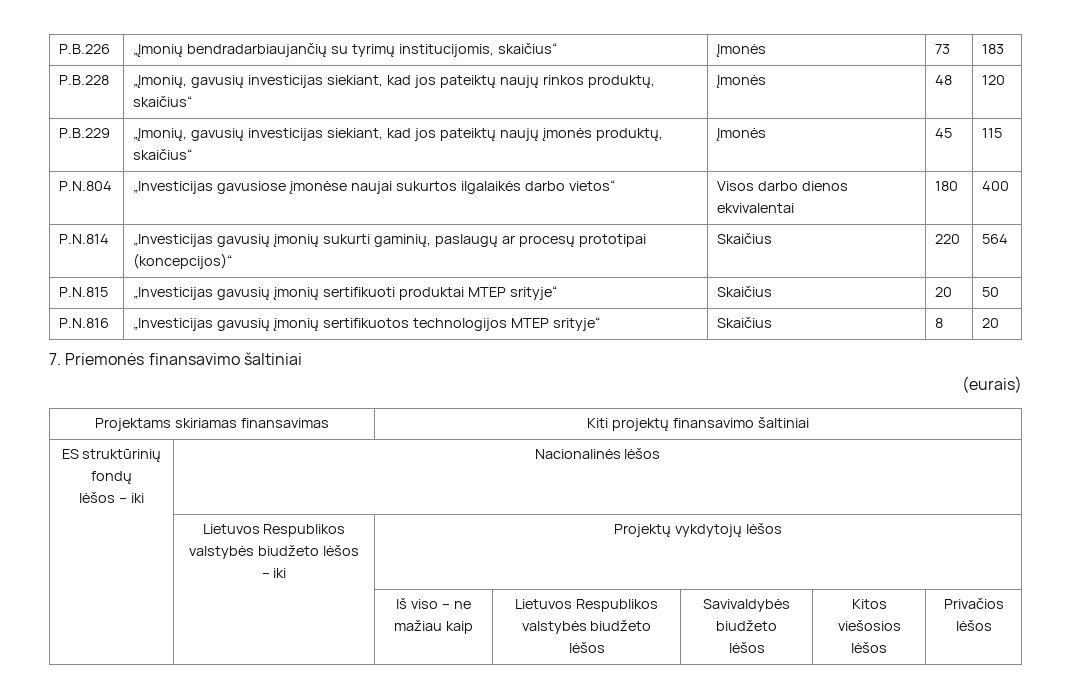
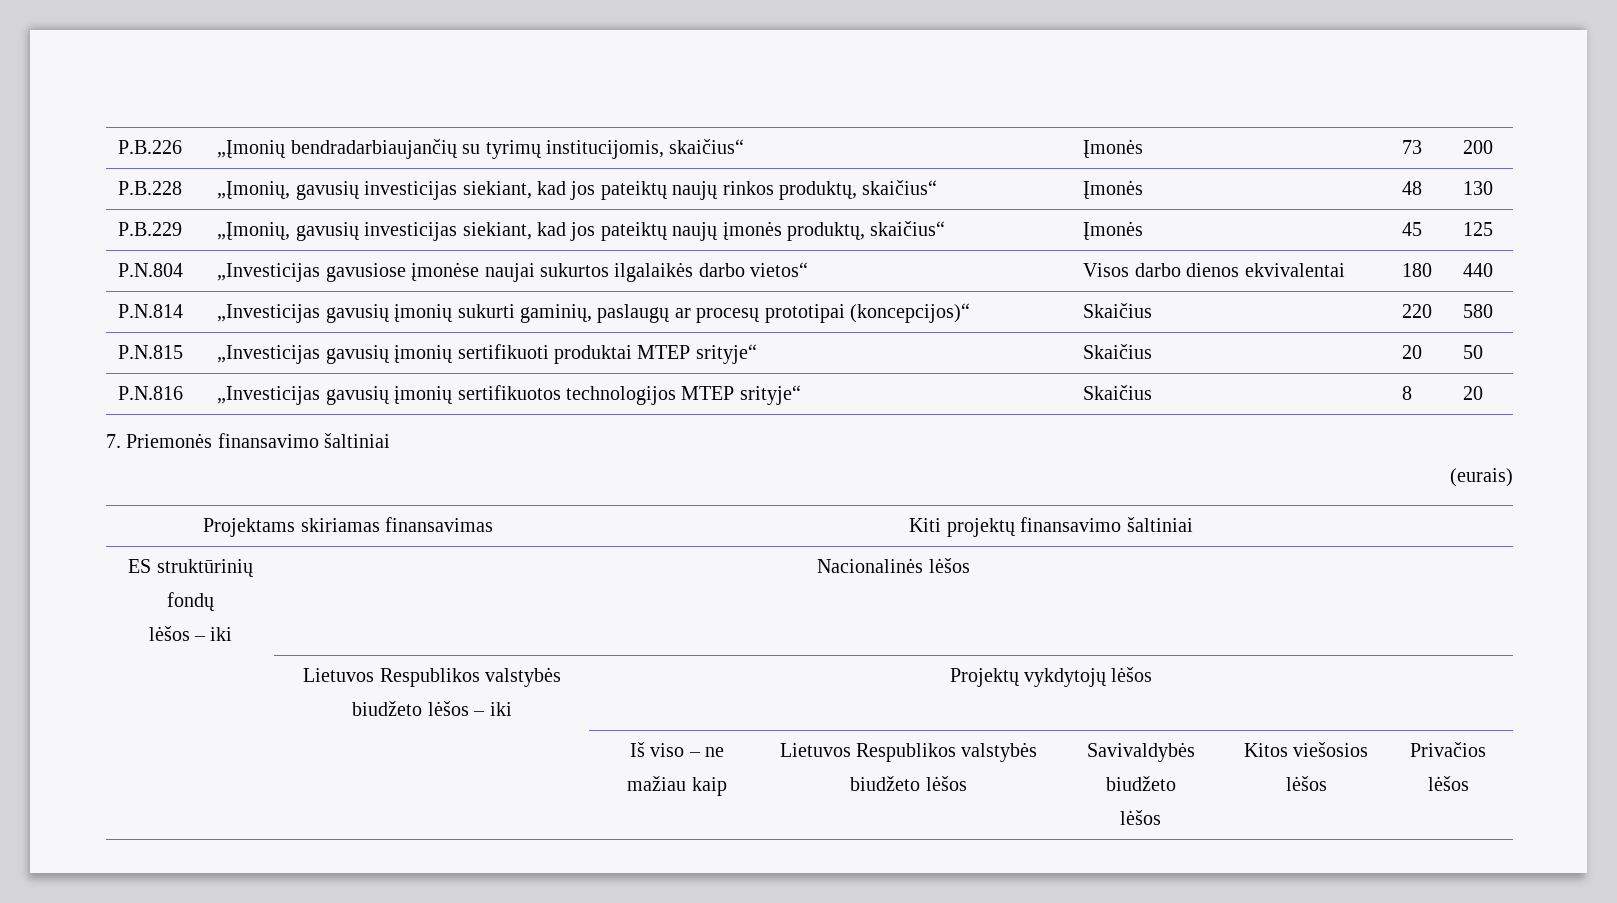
- P.B.226 | „Įmonių bendradarbiaujančių su tyrimų institucijomis, skaičius“ | Įmonės | 73 | 183
+ P.B.226 | „Įmonių bendradarbiaujančių su tyrimų institucijomis, skaičius“ | Įmonės | 73 | 200
- P.B.228 | „Įmonių, gavusių investicijas siekiant, kad jos pateiktų naujų rinkos produktų, skaičius“ | Įmonės | 48 | 120
+ P.B.228 | „Įmonių, gavusių investicijas siekiant, kad jos pateiktų naujų rinkos produktų, skaičius“ | Įmonės | 48 | 130
- P.B.229 | „Įmonių, gavusių investicijas siekiant, kad jos pateiktų naujų įmonės produktų, skaičius“ | Įmonės | 45 | 115
+ P.B.229 | „Įmonių, gavusių investicijas siekiant, kad jos pateiktų naujų įmonės produktų, skaičius“ | Įmonės | 45 | 125
- P.N.804 | „Investicijas gavusiose įmonėse naujai sukurtos ilgalaikės darbo vietos“ | Visos darbo dienos ekvivalentai | 180 | 400
+ P.N.804 | „Investicijas gavusiose įmonėse naujai sukurtos ilgalaikės darbo vietos“ | Visos darbo dienos ekvivalentai | 180 | 440
- P.N.814 | „Investicijas gavusių įmonių sukurti gaminių, paslaugų ar procesų prototipai (koncepcijos)“ | Skaičius | 220 | 564
+ P.N.814 | „Investicijas gavusių įmonių sukurti gaminių, paslaugų ar procesų prototipai (koncepcijos)“ | Skaičius | 220 | 580

